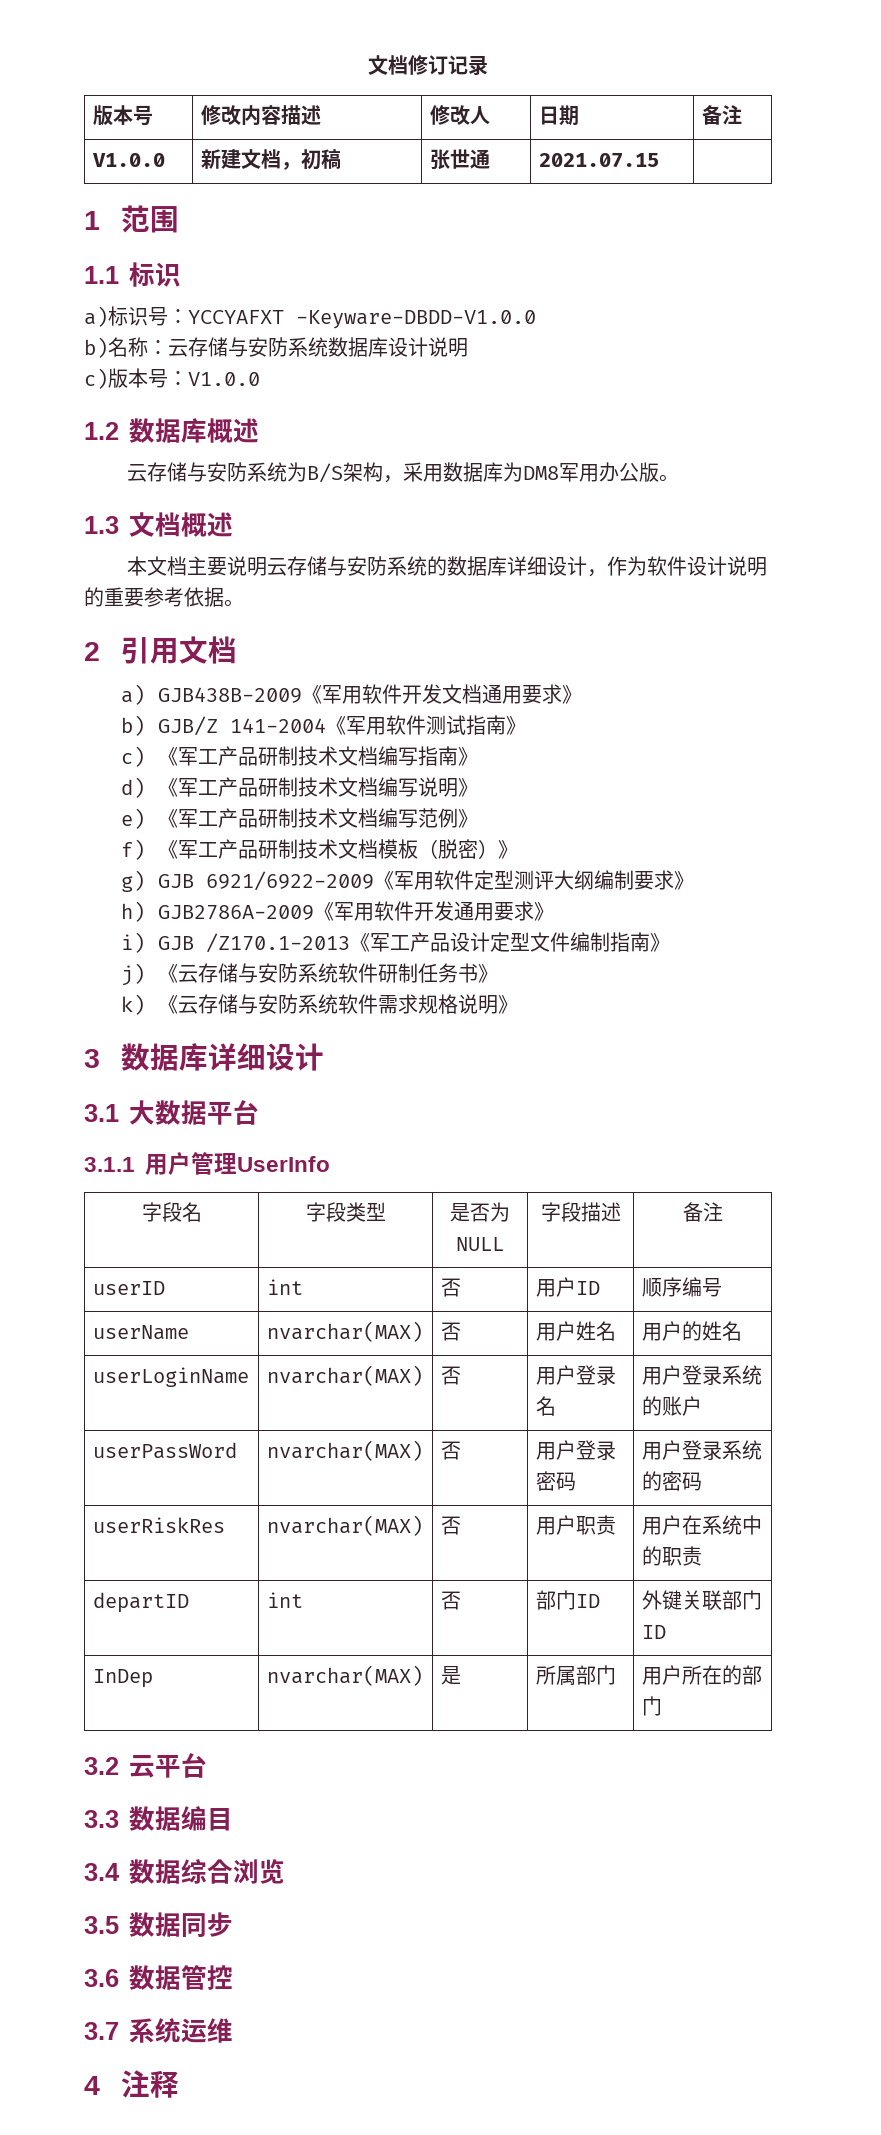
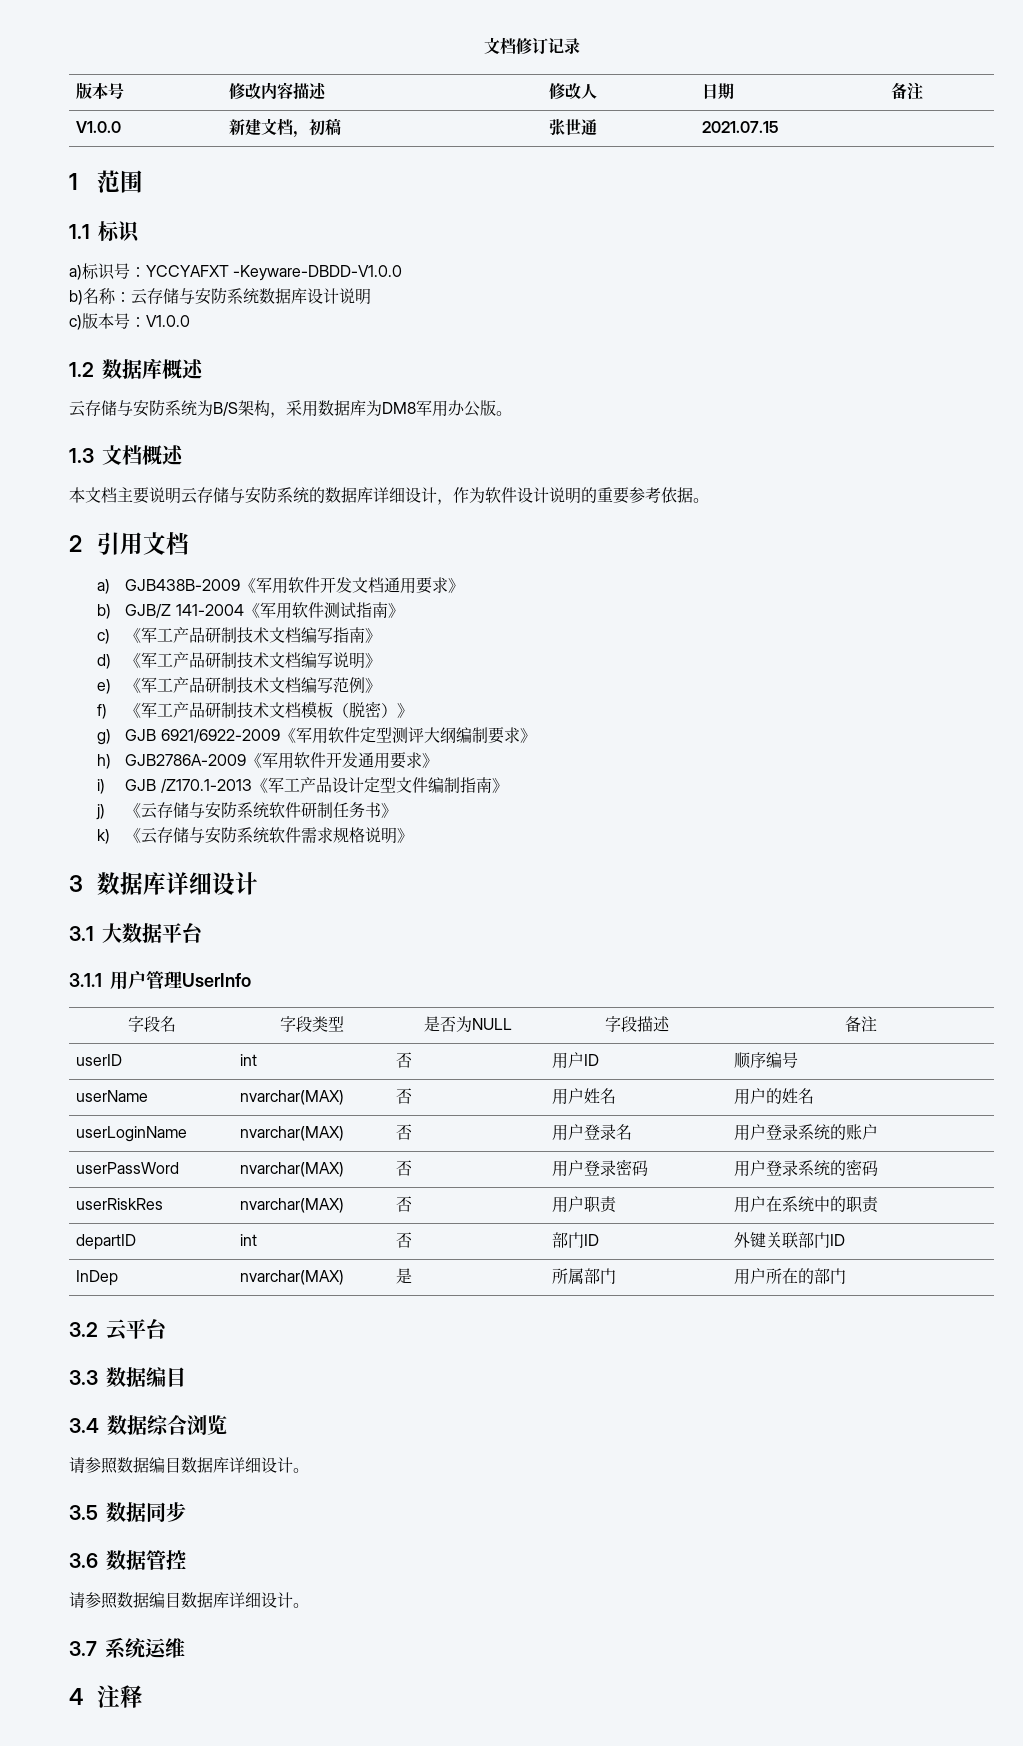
  3.4数据综合浏览
+ 请参照数据编目数据库详细设计。
  3.6数据管控
+ 请参照数据编目数据库详细设计。

